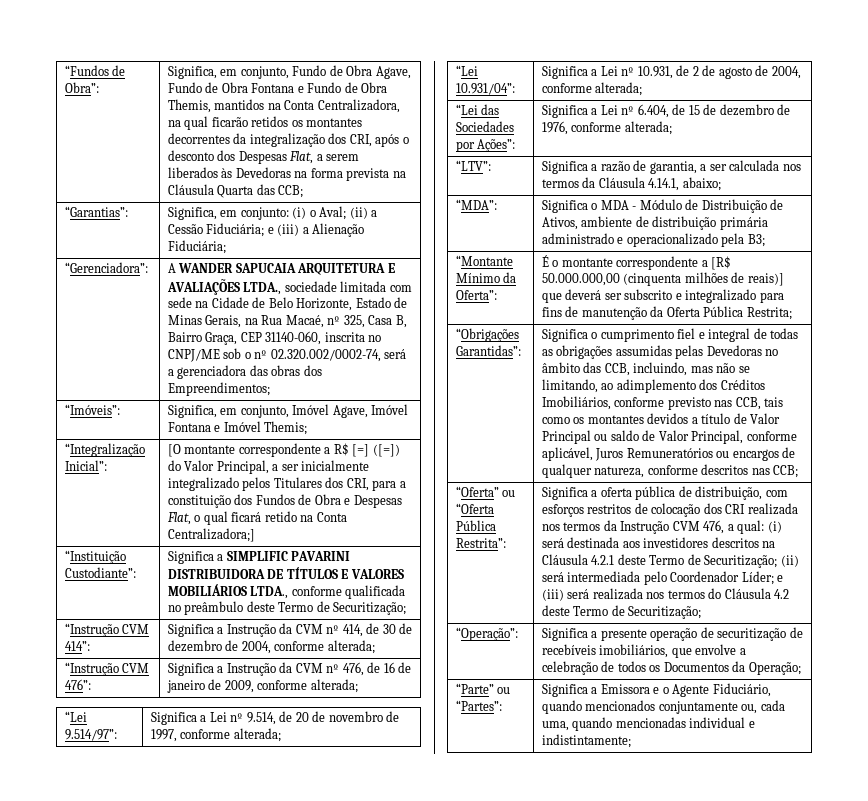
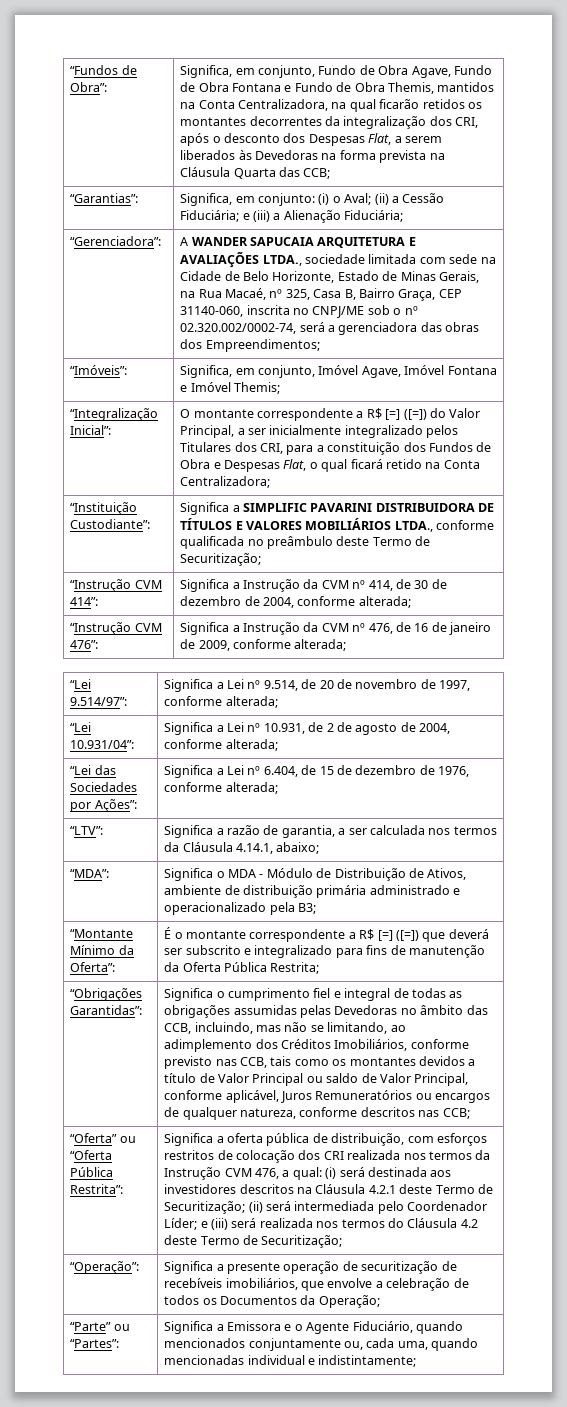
- “Integralização Inicial”: | [O montante correspondente a R$ [=] ([=]) do Valor Principal, a ser inicialmente integralizado pelos Titulares dos CRI, para a constituição dos Fundos de Obra e Despesas Flat, o qual ficará retido na Conta Centralizadora;]
+ “Integralização Inicial”: | O montante correspondente a R$ [=] ([=]) do Valor Principal, a ser inicialmente integralizado pelos Titulares dos CRI, para a constituição dos Fundos de Obra e Despesas Flat, o qual ficará retido na Conta Centralizadora;
- “Montante Mínimo da Oferta”: | É o montante correspondente a [R$ 50.000.000,00 (cinquenta milhões de reais)] que deverá ser subscrito e integralizado para fins de manutenção da Oferta Pública Restrita;
+ “Montante Mínimo da Oferta”: | É o montante correspondente a R$ [=] ([=]) que deverá ser subscrito e integralizado para fins de manutenção da Oferta Pública Restrita;

